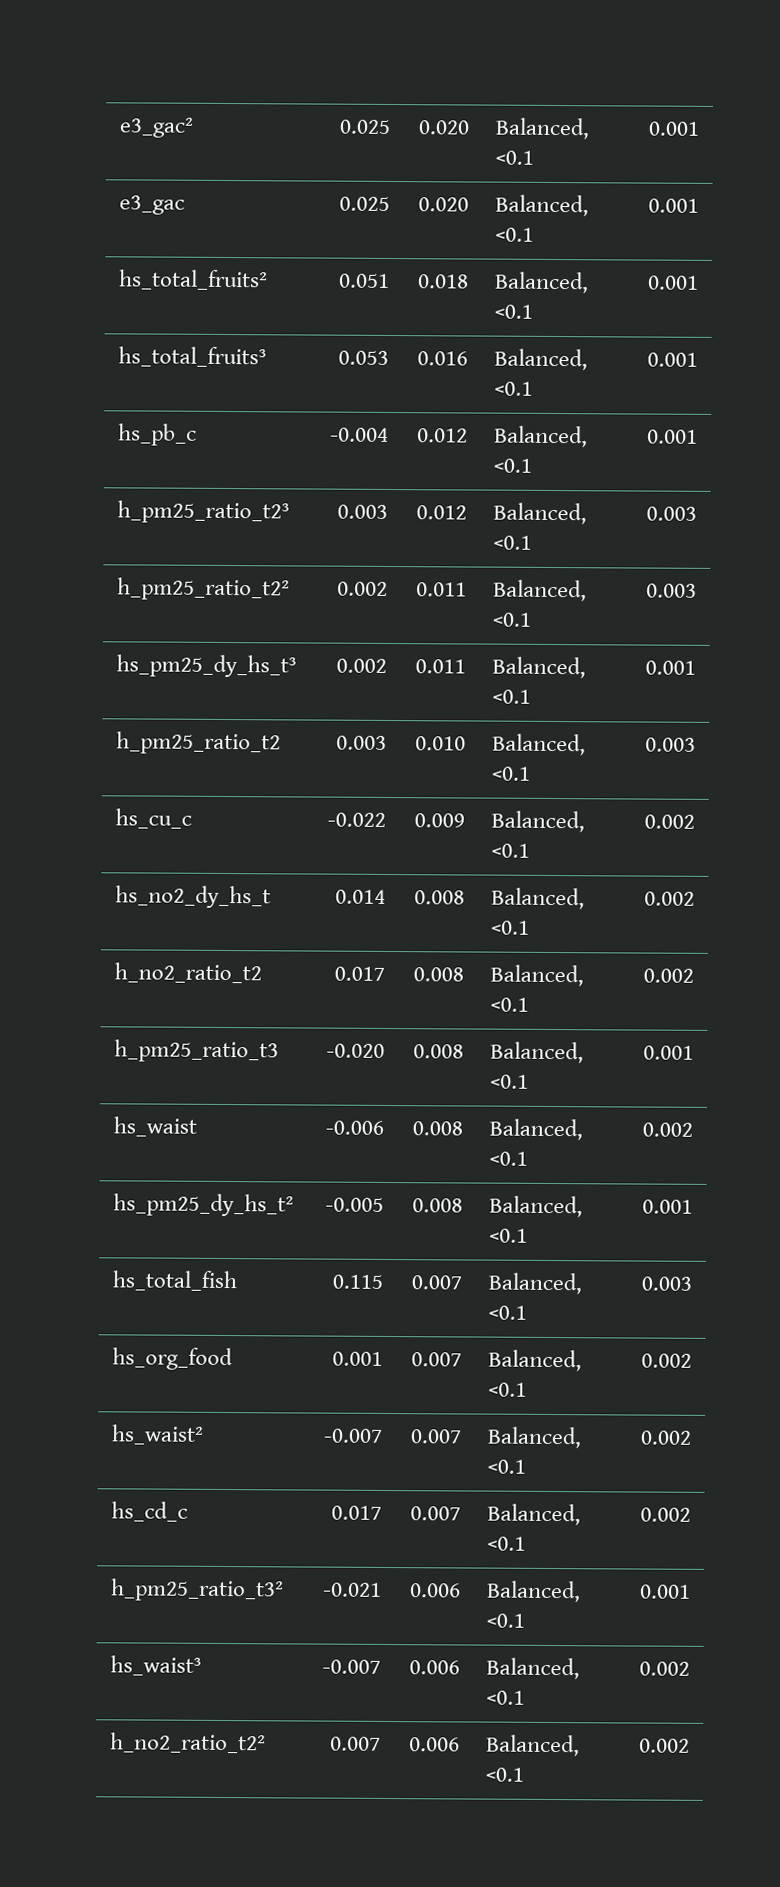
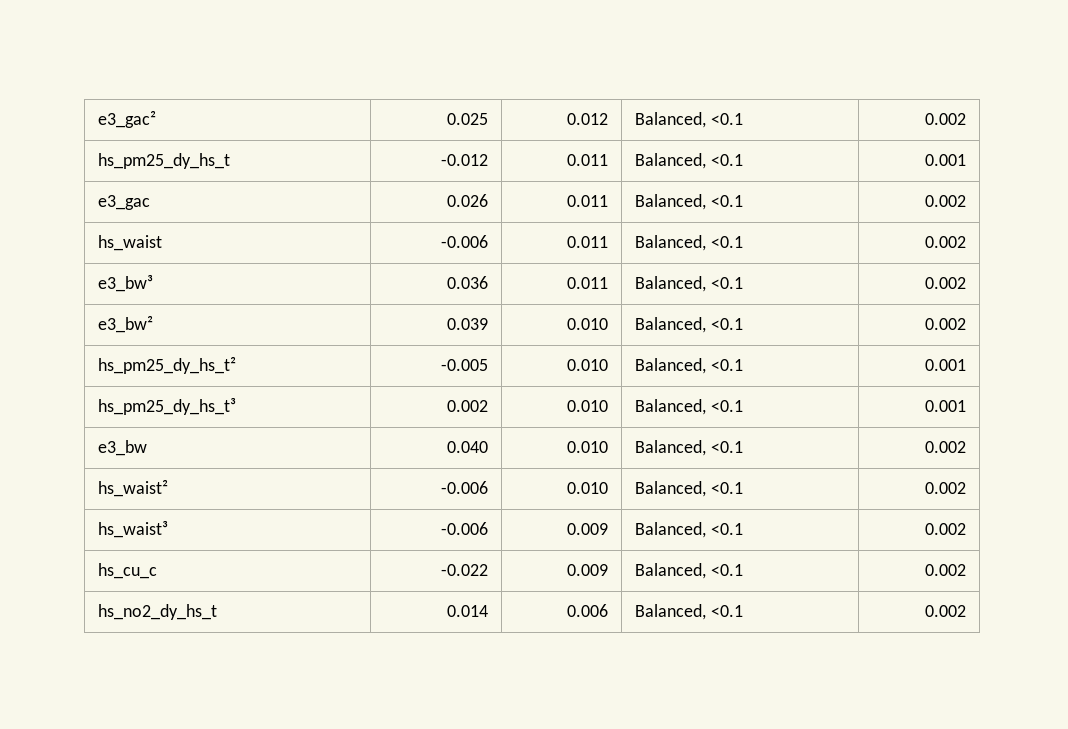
- e3_gac² | 0.025 | 0.020 | Balanced, <0.1 | 0.001
- e3_gac | 0.025 | 0.020 | Balanced, <0.1 | 0.001
- hs_total_fruits² | 0.051 | 0.018 | Balanced, <0.1 | 0.001
- hs_total_fruits³ | 0.053 | 0.016 | Balanced, <0.1 | 0.001
- hs_pb_c | -0.004 | 0.012 | Balanced, <0.1 | 0.001
- h_pm25_ratio_t2³ | 0.003 | 0.012 | Balanced, <0.1 | 0.003
- h_pm25_ratio_t2² | 0.002 | 0.011 | Balanced, <0.1 | 0.003
- hs_pm25_dy_hs_t³ | 0.002 | 0.011 | Balanced, <0.1 | 0.001
- h_pm25_ratio_t2 | 0.003 | 0.010 | Balanced, <0.1 | 0.003
+ e3_gac² | 0.025 | 0.012 | Balanced, <0.1 | 0.002
+ hs_pm25_dy_hs_t | -0.012 | 0.011 | Balanced, <0.1 | 0.001
+ e3_gac | 0.026 | 0.011 | Balanced, <0.1 | 0.002
+ hs_waist | -0.006 | 0.011 | Balanced, <0.1 | 0.002
+ e3_bw³ | 0.036 | 0.011 | Balanced, <0.1 | 0.002
+ e3_bw² | 0.039 | 0.010 | Balanced, <0.1 | 0.002
+ hs_pm25_dy_hs_t² | -0.005 | 0.010 | Balanced, <0.1 | 0.001
+ hs_pm25_dy_hs_t³ | 0.002 | 0.010 | Balanced, <0.1 | 0.001
+ e3_bw | 0.040 | 0.010 | Balanced, <0.1 | 0.002
+ hs_waist² | -0.006 | 0.010 | Balanced, <0.1 | 0.002
+ hs_waist³ | -0.006 | 0.009 | Balanced, <0.1 | 0.002
- hs_no2_dy_hs_t | 0.014 | 0.008 | Balanced, <0.1 | 0.002
- h_no2_ratio_t2 | 0.017 | 0.008 | Balanced, <0.1 | 0.002
- h_pm25_ratio_t3 | -0.020 | 0.008 | Balanced, <0.1 | 0.001
- hs_waist | -0.006 | 0.008 | Balanced, <0.1 | 0.002
- hs_pm25_dy_hs_t² | -0.005 | 0.008 | Balanced, <0.1 | 0.001
- hs_total_fish | 0.115 | 0.007 | Balanced, <0.1 | 0.003
- hs_org_food | 0.001 | 0.007 | Balanced, <0.1 | 0.002
- hs_waist² | -0.007 | 0.007 | Balanced, <0.1 | 0.002
- hs_cd_c | 0.017 | 0.007 | Balanced, <0.1 | 0.002
- h_pm25_ratio_t3² | -0.021 | 0.006 | Balanced, <0.1 | 0.001
- hs_waist³ | -0.007 | 0.006 | Balanced, <0.1 | 0.002
- h_no2_ratio_t2² | 0.007 | 0.006 | Balanced, <0.1 | 0.002
+ hs_no2_dy_hs_t | 0.014 | 0.006 | Balanced, <0.1 | 0.002

